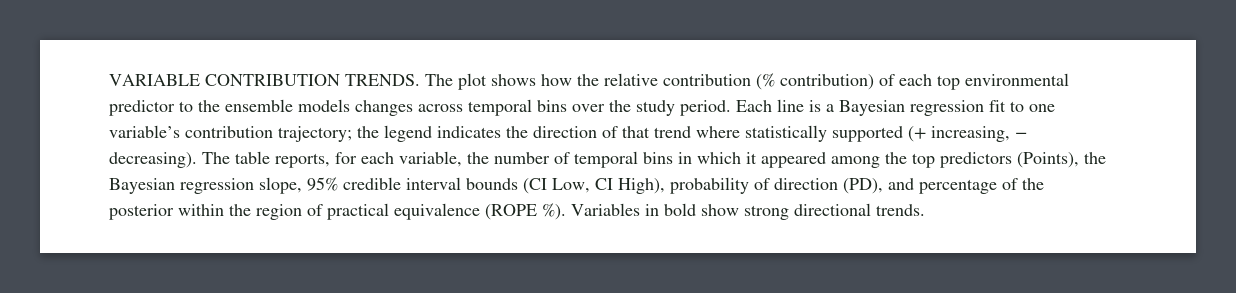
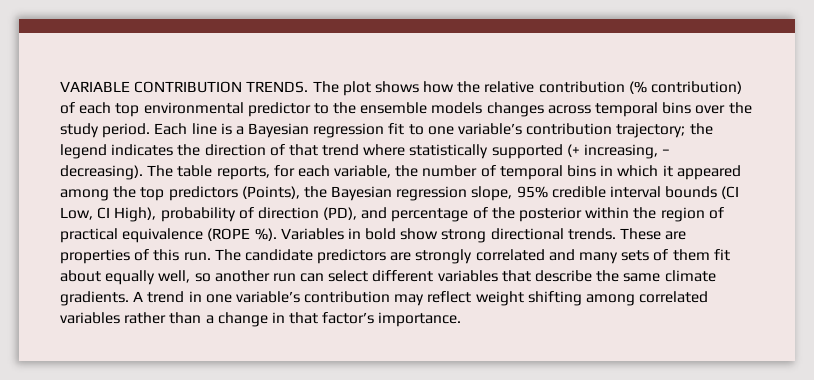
+ These are properties of this run. The candidate predictors are strongly correlated and many sets of them fit about equally well, so another run can select different variables that describe the same climate gradients. A trend in one variable’s contribution may reflect weight shifting among correlated variables rather than a change in that factor’s importance.

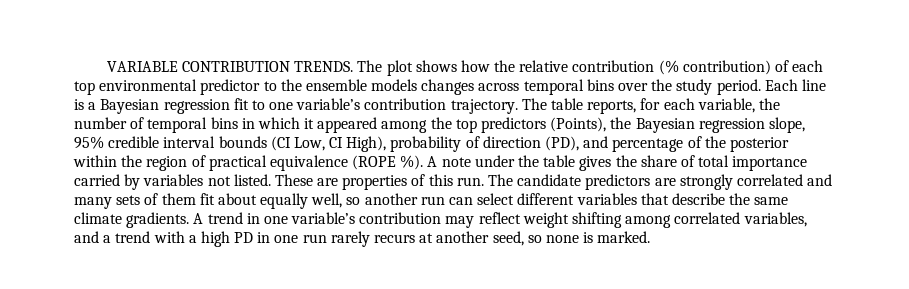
- Each line is a Bayesian regression fit to one variable’s contribution trajectory; the legend indicates the direction of that trend where statistically supported (+ increasing, − decreasing).
+ Each line is a Bayesian regression fit to one variable’s contribution trajectory.
- Variables in bold show strong directional trends.
+ A note under the table gives the share of total importance carried by variables not listed.
- A trend in one variable’s contribution may reflect weight shifting among correlated variables rather than a change in that factor’s importance.
+ A trend in one variable’s contribution may reflect weight shifting among correlated variables, and a trend with a high PD in one run rarely recurs at another seed, so none is marked.

